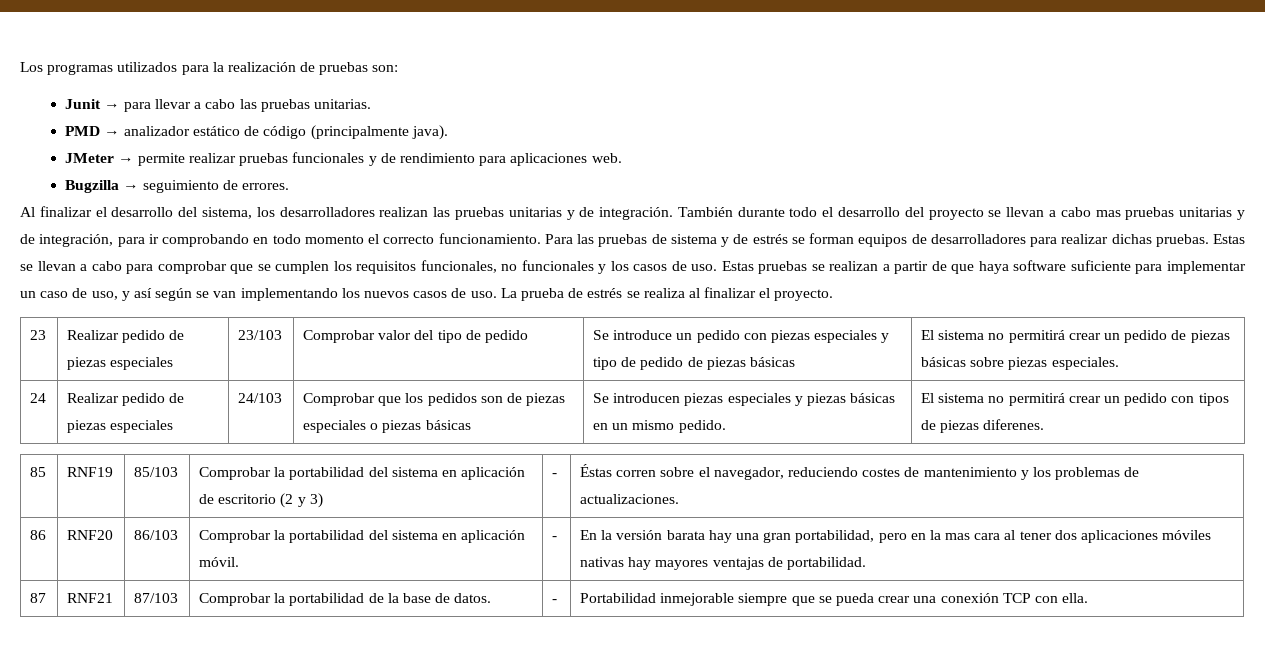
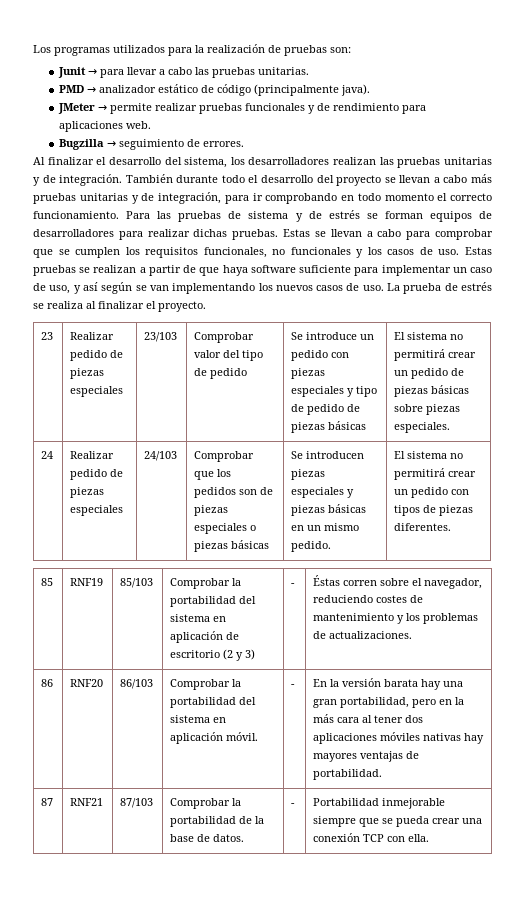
- También durante todo el desarrollo del proyecto se llevan a cabo mas pruebas unitarias y de integración, para ir comprobando en todo momento el correcto funcionamiento.
+ También durante todo el desarrollo del proyecto se llevan a cabo más pruebas unitarias y de integración, para ir comprobando en todo momento el correcto funcionamiento.
- El sistema no permitirá crear un pedido con tipos de piezas diferenes.
+ El sistema no permitirá crear un pedido con tipos de piezas diferentes.
- 86 | RNF20 | 86/103 | Comprobar la portabilidad del sistema en aplicación móvil. | - | En la versión barata hay una gran portabilidad, pero en la mas cara al tener dos aplicaciones móviles nativas hay mayores ventajas de portabilidad.
+ 86 | RNF20 | 86/103 | Comprobar la portabilidad del sistema en aplicación móvil. | - | En la versión barata hay una gran portabilidad, pero en la más cara al tener dos aplicaciones móviles nativas hay mayores ventajas de portabilidad.

